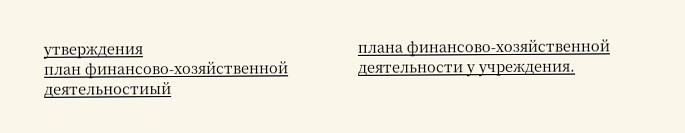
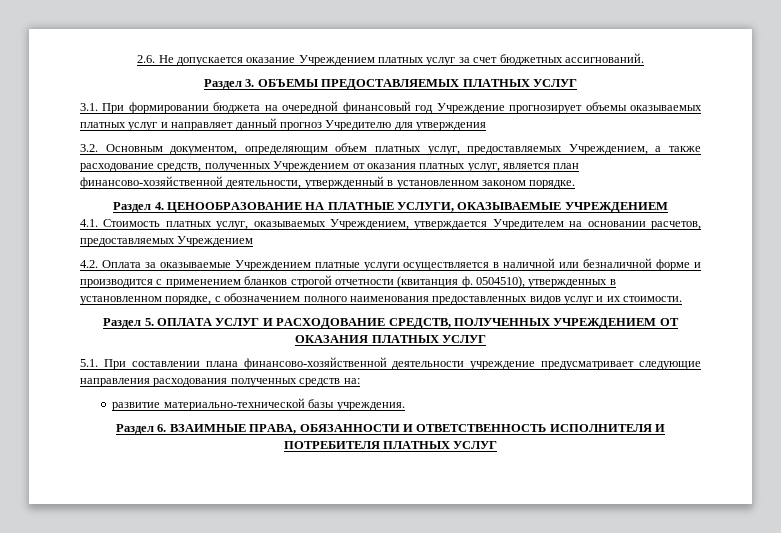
- утверждения
- план финансово-хозяйственной деятельностиый
- плана финансово-хозяйственной деятельности у учреждения.
+ 2.6. Не допускается оказание Учреждением платных услуг за счет бюджетных ассигнований.
+ Раздел 3. ОБЪЕМЫ ПРЕДОСТАВЛЯЕМЫХ ПЛАТНЫХ УСЛУГ
+ 3.1. При формировании бюджета на очередной финансовый год Учреждение прогнозирует объемы оказываемых платных услуг и направляет данный прогноз Учредителю для утверждения
+ 3.2. Основным документом, определяющим объем платных услуг, предоставляемых Учреждением, а также расходование средств, полученных Учреждением от оказания платных услуг, является план финансово-хозяйственной деятельности, утвержденный в установленном законом порядке.
+ Раздел 4. ЦЕНООБРАЗОВАНИЕ НА ПЛАТНЫЕ УСЛУГИ, ОКАЗЫВАЕМЫЕ УЧРЕЖДЕНИЕМ
+ 4.1. Стоимость платных услуг, оказываемых Учреждением, утверждается Учредителем на основании расчетов, предоставляемых Учреждением
+ 4.2. Оплата за оказываемые Учреждением платные услуги осуществляется в наличной или безналичной форме и производится с применением бланков строгой отчетности (квитанция ф. 0504510), утвержденных в установленном порядке, с обозначением полного наименования предоставленных видов услуг и их стоимости.
+ Раздел 5. ОПЛАТА УСЛУГ И РАСХОДОВАНИЕ СРЕДСТВ, ПОЛУЧЕННЫХ УЧРЕЖДЕНИЕМ ОТ ОКАЗАНИЯ ПЛАТНЫХ УСЛУГ
+ 5.1. При составлении плана финансово-хозяйственной деятельности учреждение предусматривает следующие направления расходования полученных средств на:
+ развитие материально-технической базы учреждения.
+ Раздел 6. ВЗАИМНЫЕ ПРАВА, ОБЯЗАННОСТИ И ОТВЕТСТВЕННОСТЬ ИСПОЛНИТЕЛЯ И ПОТРЕБИТЕЛЯ ПЛАТНЫХ УСЛУГ

